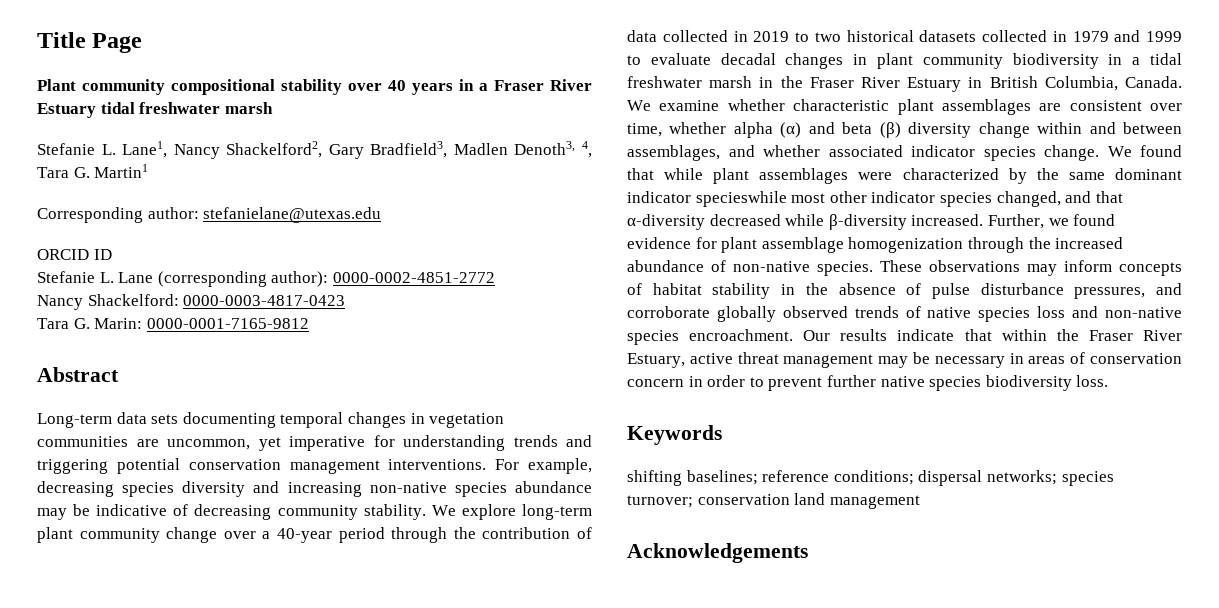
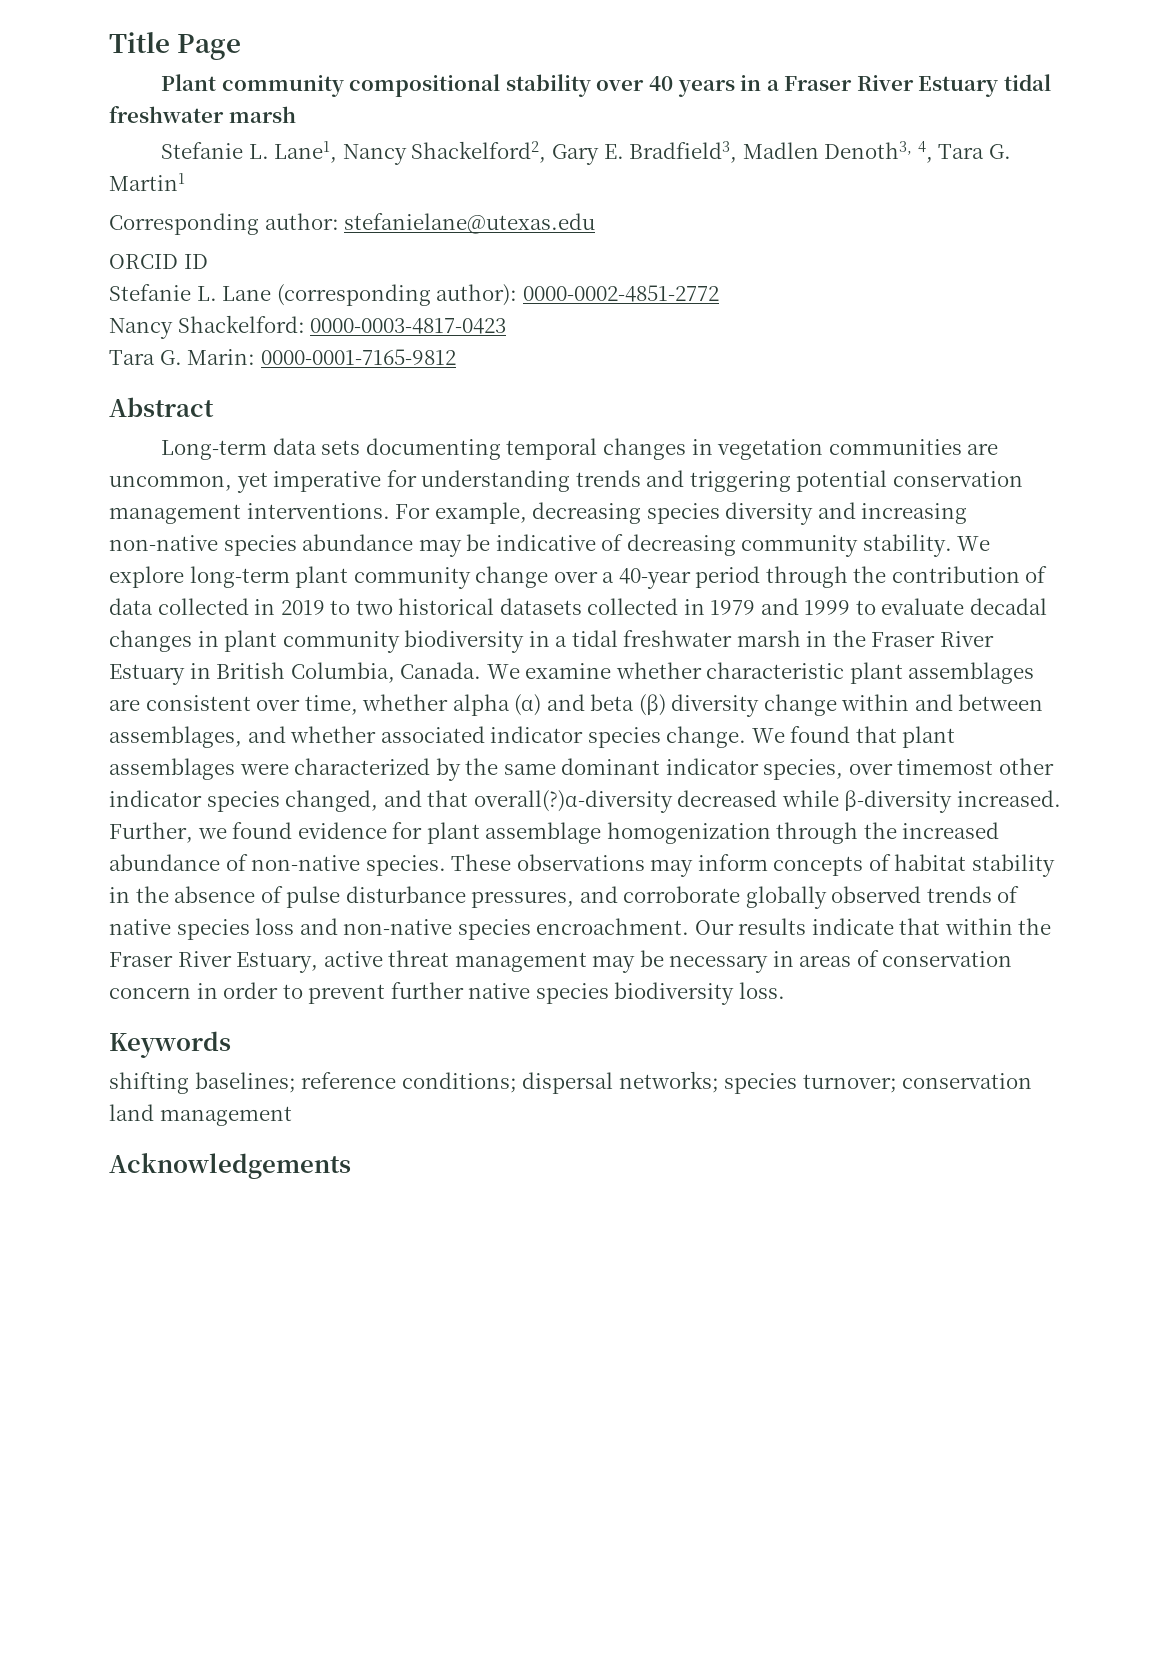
- Stefanie L. Lane1, Nancy Shackelford2, Gary Bradfield3, Madlen Denoth3, 4, Tara G. Martin1
+ Stefanie L. Lane1, Nancy Shackelford2, Gary E. Bradfield3, Madlen Denoth3, 4, Tara G. Martin1
- We found that while plant assemblages were characterized by the same dominant indicator specieswhile most other indicator species changed, and that α-diversity decreased while β-diversity increased.
+ We found that plant assemblages were characterized by the same dominant indicator species, over timemost other indicator species changed, and that overall(?)α-diversity decreased while β-diversity increased.

